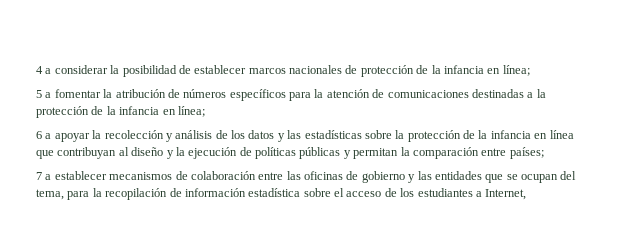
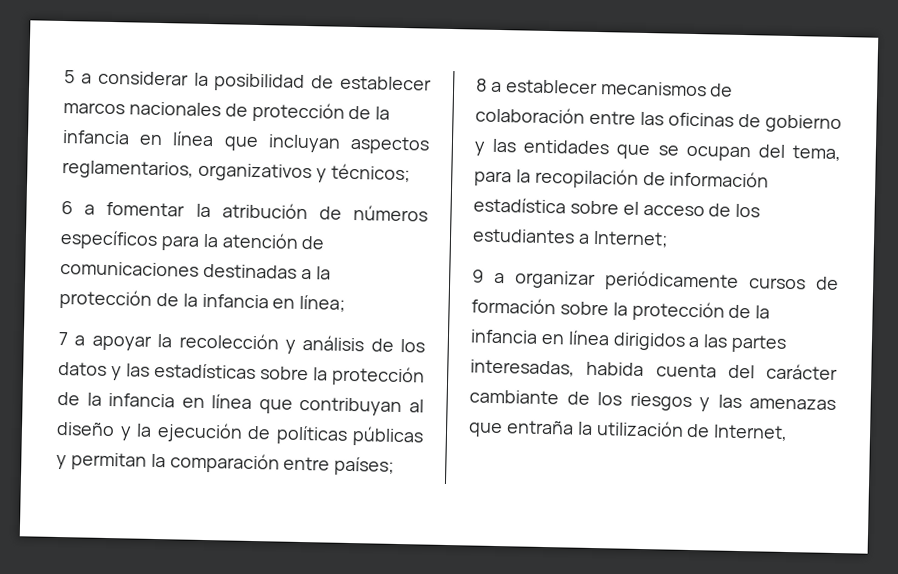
- 4 a considerar la posibilidad de establecer marcos nacionales de protección de la infancia en línea;
- 5 a fomentar la atribución de números específicos para la atención de comunicaciones destinadas a la protección de la infancia en línea;
+ 5 a considerar la posibilidad de establecer marcos nacionales de protección de la infancia en línea que incluyan aspectos reglamentarios, organizativos y técnicos;
+ 6 a fomentar la atribución de números específicos para la atención de comunicaciones destinadas a la protección de la infancia en línea;
- 6 a apoyar la recolección y análisis de los datos y las estadísticas sobre la protección de la infancia en línea que contribuyan al diseño y la ejecución de políticas públicas y permitan la comparación entre países;
+ 7 a apoyar la recolección y análisis de los datos y las estadísticas sobre la protección de la infancia en línea que contribuyan al diseño y la ejecución de políticas públicas y permitan la comparación entre países;
- 7 a establecer mecanismos de colaboración entre las oficinas de gobierno y las entidades que se ocupan del tema, para la recopilación de información estadística sobre el acceso de los estudiantes a Internet,
+ 8 a establecer mecanismos de colaboración entre las oficinas de gobierno y las entidades que se ocupan del tema, para la recopilación de información estadística sobre el acceso de los estudiantes a Internet;
+ 9 a organizar periódicamente cursos de formación sobre la protección de la infancia en línea dirigidos a las partes interesadas, habida cuenta del carácter cambiante de los riesgos y las amenazas que entraña la utilización de Internet,

